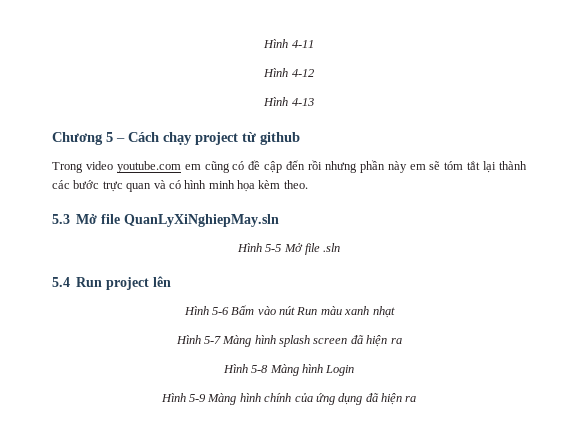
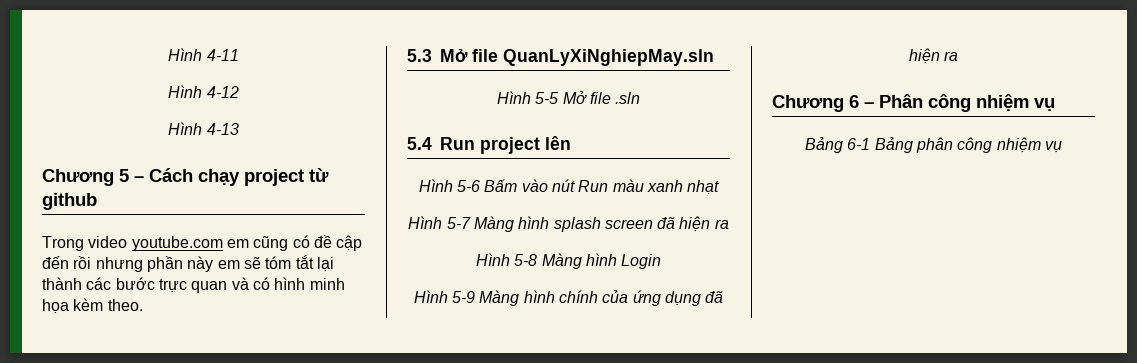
+ Chương 6 – Phân công nhiệm vụ
+ Bảng 6-1 Bảng phân công nhiệm vụ

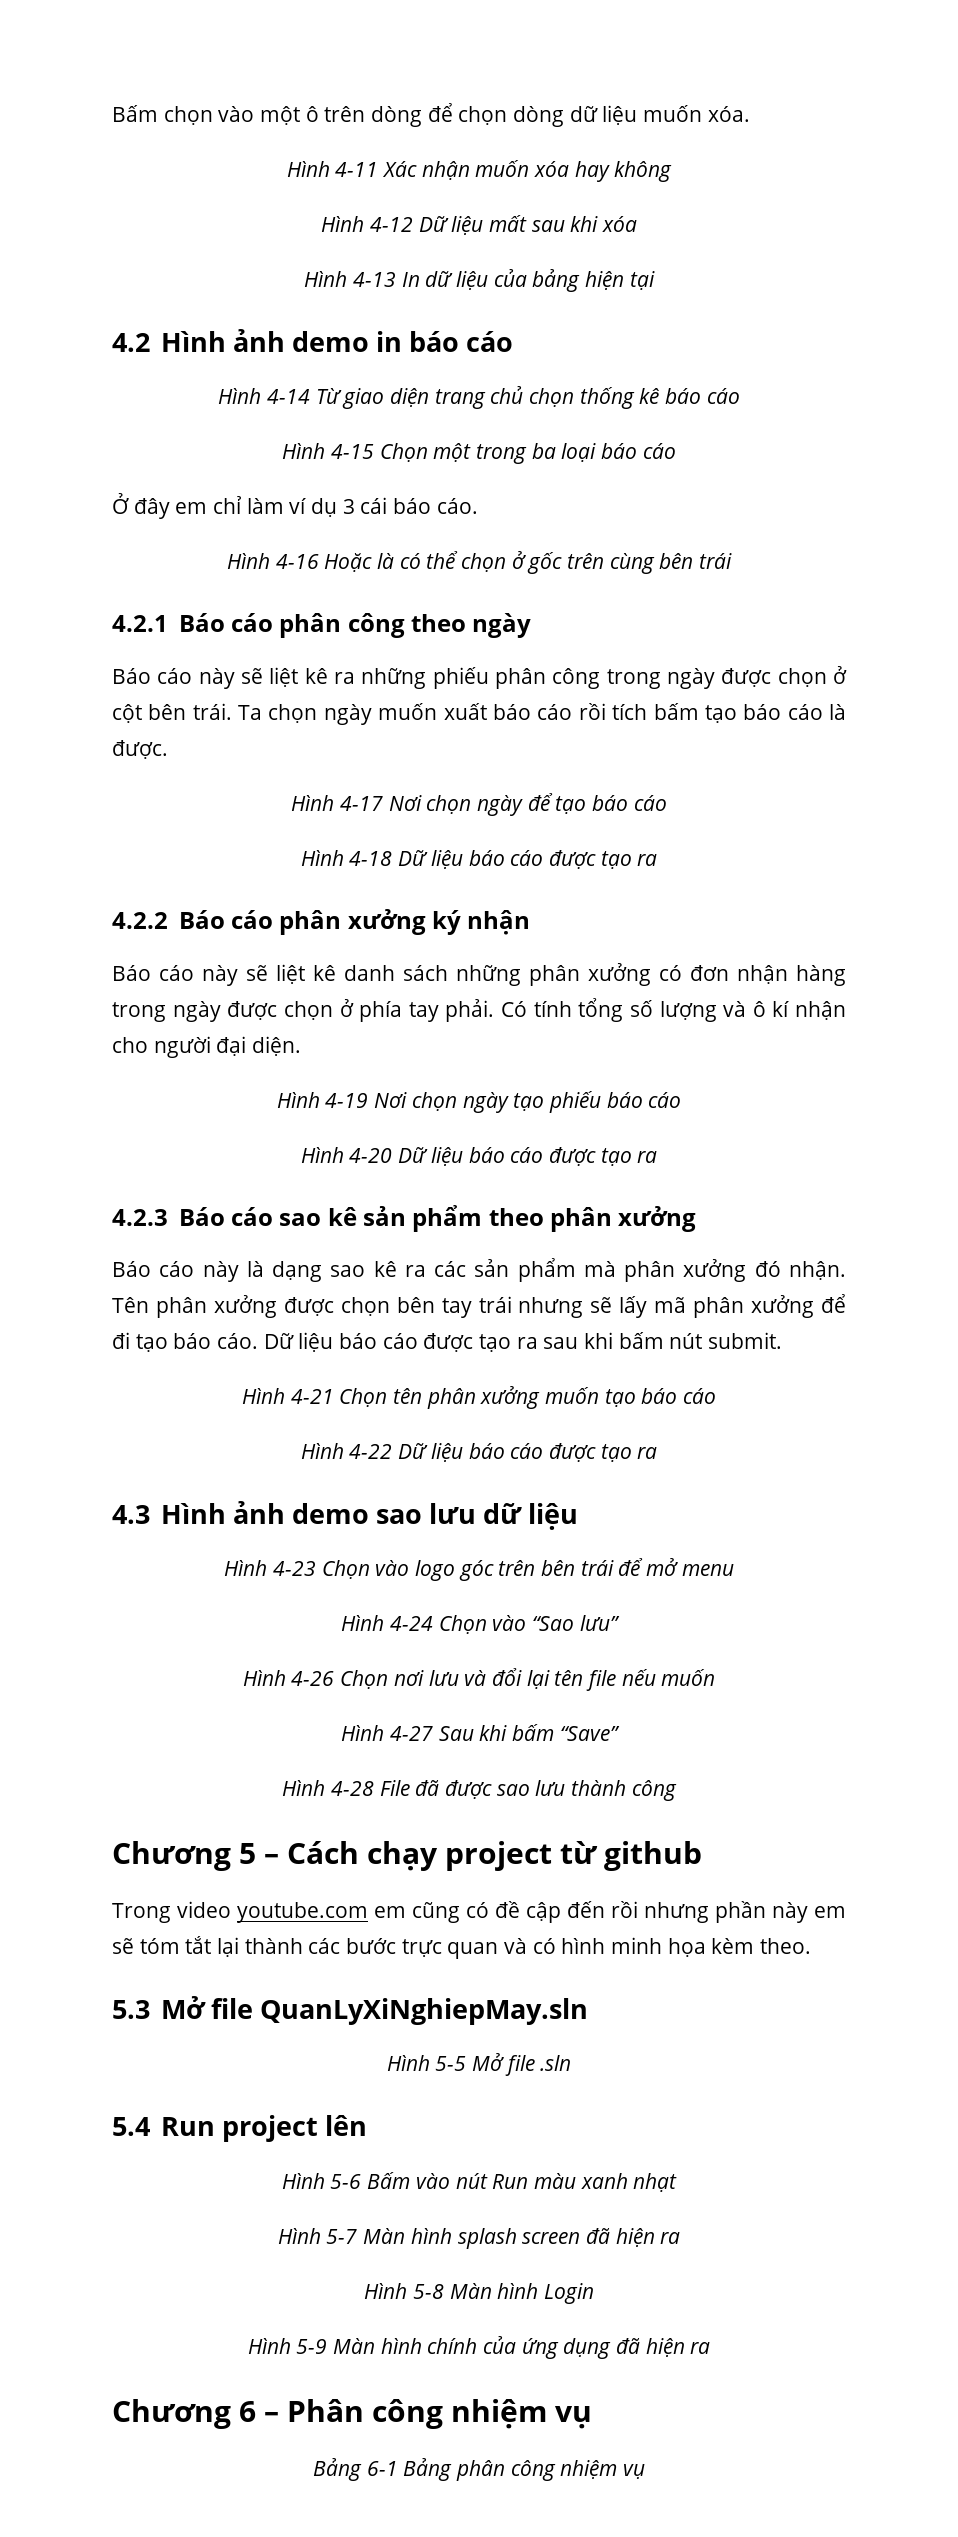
- Hình 4-11
- Hình 4-12
- Hình 4-13
+ Bấm chọn vào một ô trên dòng để chọn dòng dữ liệu muốn xóa.
+ Hình 4-11 Xác nhận muốn xóa hay không
+ Hình 4-12 Dữ liệu mất sau khi xóa
+ Hình 4-13 In dữ liệu của bảng hiện tại
+ 4.2 Hình ảnh demo in báo cáo
+ Hình 4-14 Từ giao diện trang chủ chọn thống kê báo cáo
+ Hình 4-15 Chọn một trong ba loại báo cáo
+ Ở đây em chỉ làm ví dụ 3 cái báo cáo.
+ Hình 4-16 Hoặc là có thể chọn ở gốc trên cùng bên trái
+ 4.2.1 Báo cáo phân công theo ngày
+ Báo cáo này sẽ liệt kê ra những phiếu phân công trong ngày được chọn ở cột bên trái. Ta chọn ngày muốn xuất báo cáo rồi tích bấm tạo báo cáo là được.
+ Hình 4-17 Nơi chọn ngày để tạo báo cáo
+ Hình 4-18 Dữ liệu báo cáo được tạo ra
+ 4.2.2 Báo cáo phân xưởng ký nhận
+ Báo cáo này sẽ liệt kê danh sách những phân xưởng có đơn nhận hàng trong ngày được chọn ở phía tay phải. Có tính tổng số lượng và ô kí nhận cho người đại diện.
+ Hình 4-19 Nơi chọn ngày tạo phiếu báo cáo
+ Hình 4-20 Dữ liệu báo cáo được tạo ra
+ 4.2.3 Báo cáo sao kê sản phẩm theo phân xưởng
+ Báo cáo này là dạng sao kê ra các sản phẩm mà phân xưởng đó nhận. Tên phân xưởng được chọn bên tay trái nhưng sẽ lấy mã phân xưởng để đi tạo báo cáo. Dữ liệu báo cáo được tạo ra sau khi bấm nút submit.
+ Hình 4-21 Chọn tên phân xưởng muốn tạo báo cáo
+ Hình 4-22 Dữ liệu báo cáo được tạo ra
+ 4.3 Hình ảnh demo sao lưu dữ liệu
+ Hình 4-23 Chọn vào logo góc trên bên trái để mở menu
+ Hình 4-24 Chọn vào “Sao lưu”
+ Hình 4-26 Chọn nơi lưu và đổi lại tên file nếu muốn
+ Hình 4-27 Sau khi bấm “Save”
+ Hình 4-28 File đã được sao lưu thành công
- Hình 5-7 Màng hình splash screen đã hiện ra
+ Hình 5-7 Màn hình splash screen đã hiện ra
- Hình 5-8 Màng hình Login
+ Hình 5-8 Màn hình Login
- Hình 5-9 Màng hình chính của ứng dụng đã hiện ra
+ Hình 5-9 Màn hình chính của ứng dụng đã hiện ra

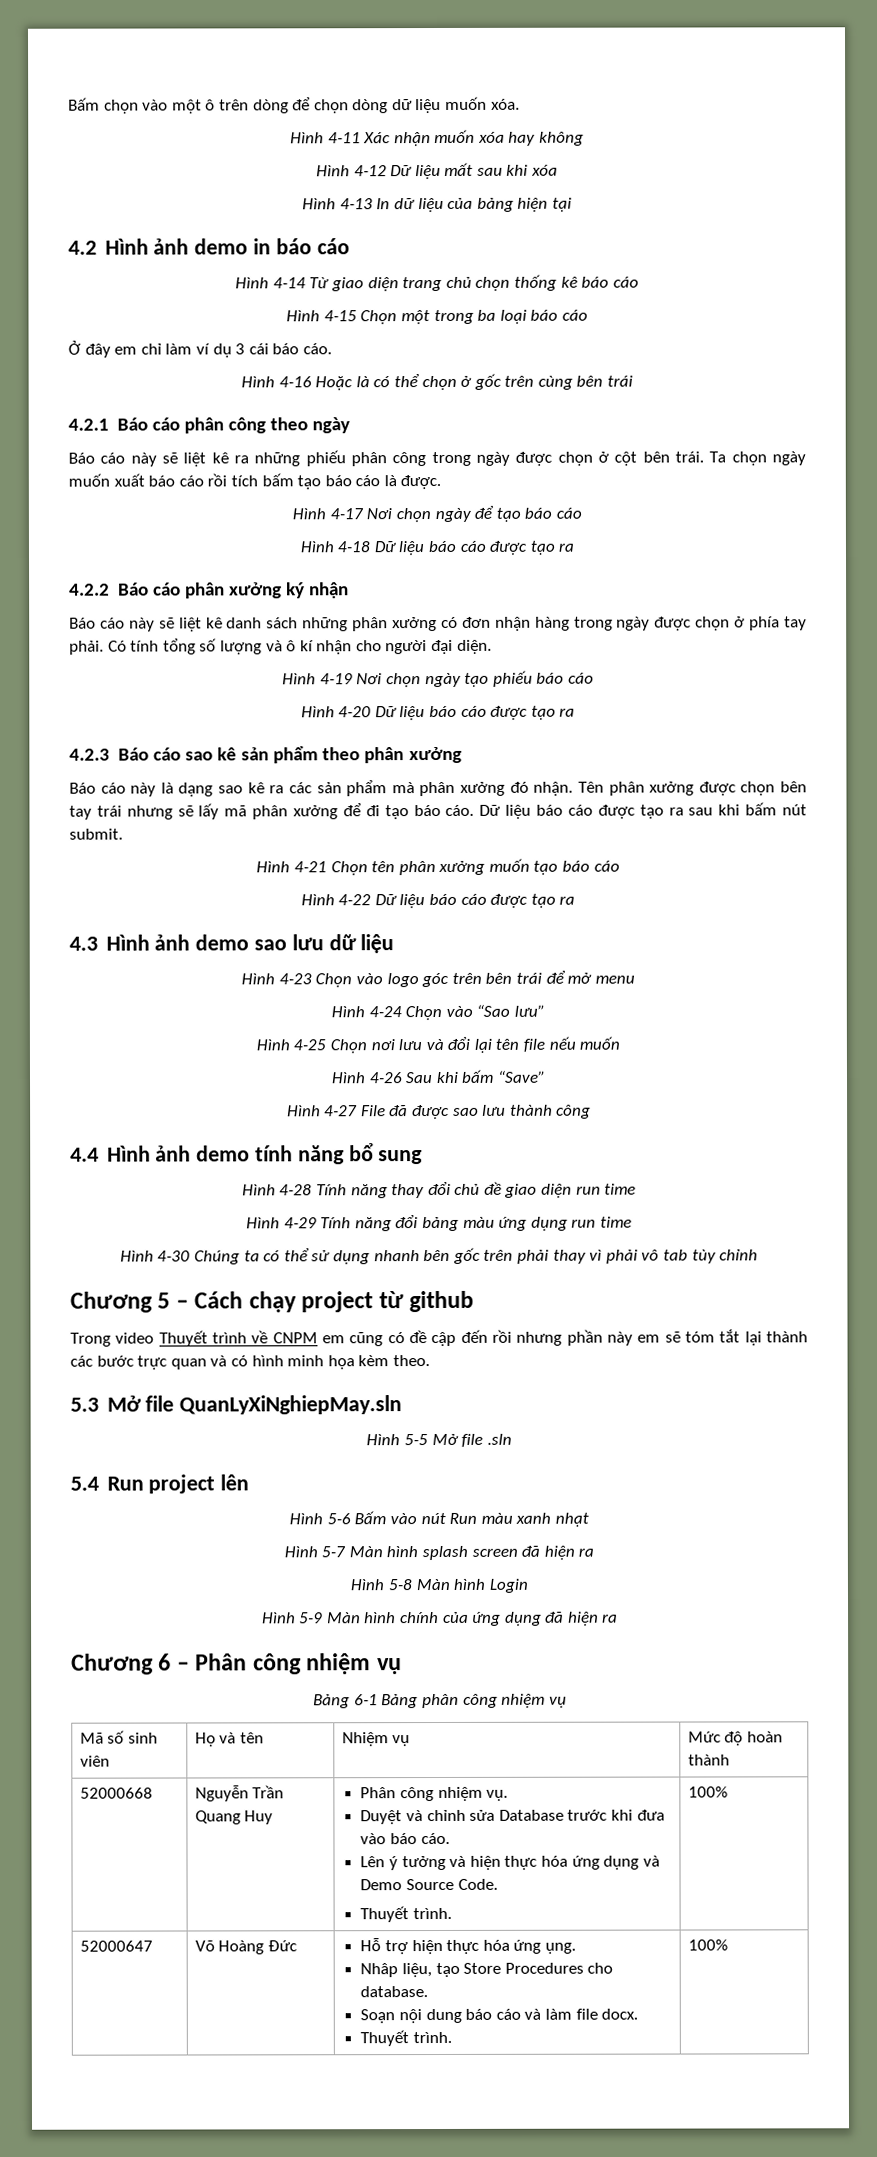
- Hình 4-26 Chọn nơi lưu và đổi lại tên file nếu muốn
+ Hình 4-25 Chọn nơi lưu và đổi lại tên file nếu muốn
- Hình 4-27 Sau khi bấm “Save”
+ Hình 4-26 Sau khi bấm “Save”
- Hình 4-28 File đã được sao lưu thành công
+ Hình 4-27 File đã được sao lưu thành công
+ 4.4 Hình ảnh demo tính năng bổ sung
+ Hình 4-28 Tính năng thay đổi chủ đề giao diện run time
+ Hình 4-29 Tính năng đổi bảng màu ứng dụng run time
+ Hình 4-30 Chúng ta có thể sử dụng nhanh bên gốc trên phải thay vì phải vô tab tùy chỉnh
- Trong video youtube.com em cũng có đề cập đến rồi nhưng phần này em sẽ tóm tắt lại thành các bước trực quan và có hình minh họa kèm theo.
+ Trong video Thuyết trình về CNPM em cũng có đề cập đến rồi nhưng phần này em sẽ tóm tắt lại thành các bước trực quan và có hình minh họa kèm theo.
+ Mã số sinh viên | Họ và tên | Nhiệm vụ | Mức độ hoàn thành
+ 52000668 | Nguyễn Trần Quang Huy | Phân công nhiệm vụ.
+ Duyệt và chỉnh sửa Database trước khi đưa vào báo cáo.
+ Lên ý tưởng và hiện thực hóa ứng dụng và Demo Source Code.
+ Thuyết trình. | 100%
+ 52000647 | Võ Hoàng Đức | Hỗ trợ hiện thực hóa ứng ụng.
+ Nhâp liệu, tạo Store Procedures cho database.
+ Soạn nội dung báo cáo và làm file docx.
+ Thuyết trình. | 100%

